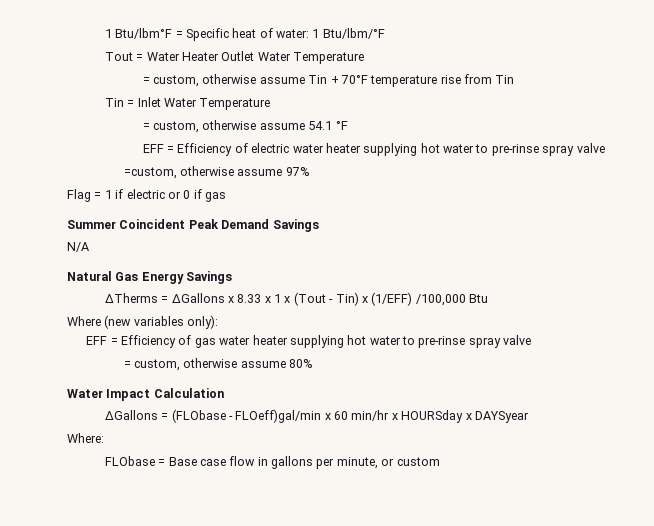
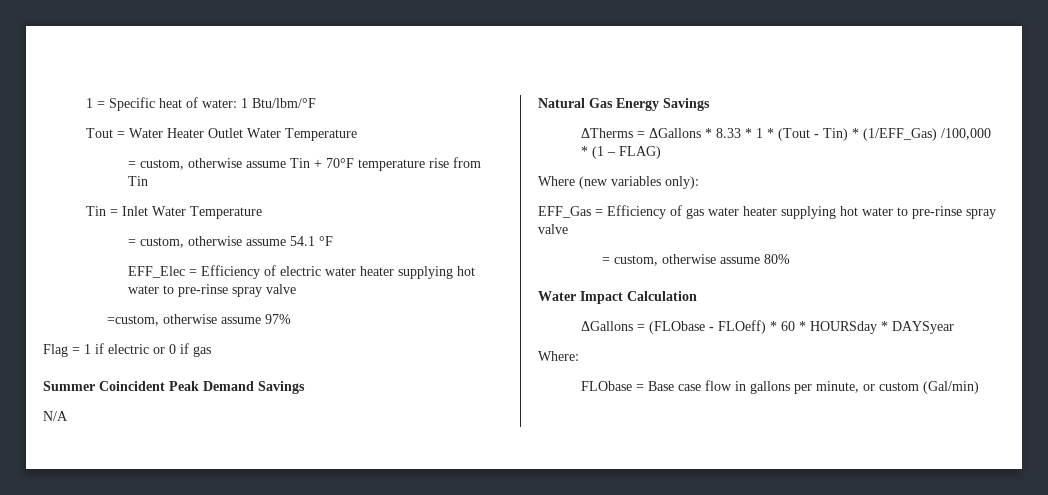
- 1 Btu/lbm°F = Specific heat of water: 1 Btu/lbm/°F
+ 1 = Specific heat of water: 1 Btu/lbm/°F
- EFF = Efficiency of electric water heater supplying hot water to pre-rinse spray valve
+ EFF_Elec = Efficiency of electric water heater supplying hot water to pre-rinse spray valve
- ΔTherms = ΔGallons x 8.33 x 1 x (Tout - Tin) x (1/EFF) /100,000 Btu
+ ΔTherms = ΔGallons * 8.33 * 1 * (Tout - Tin) * (1/EFF_Gas) /100,000 * (1 – FLAG)
- EFF = Efficiency of gas water heater supplying hot water to pre-rinse spray valve
+ EFF_Gas = Efficiency of gas water heater supplying hot water to pre-rinse spray valve
- ΔGallons = (FLObase - FLOeff)gal/min x 60 min/hr x HOURSday x DAYSyear
+ ΔGallons = (FLObase - FLOeff) * 60 * HOURSday * DAYSyear
- FLObase = Base case flow in gallons per minute, or custom
+ FLObase = Base case flow in gallons per minute, or custom (Gal/min)

